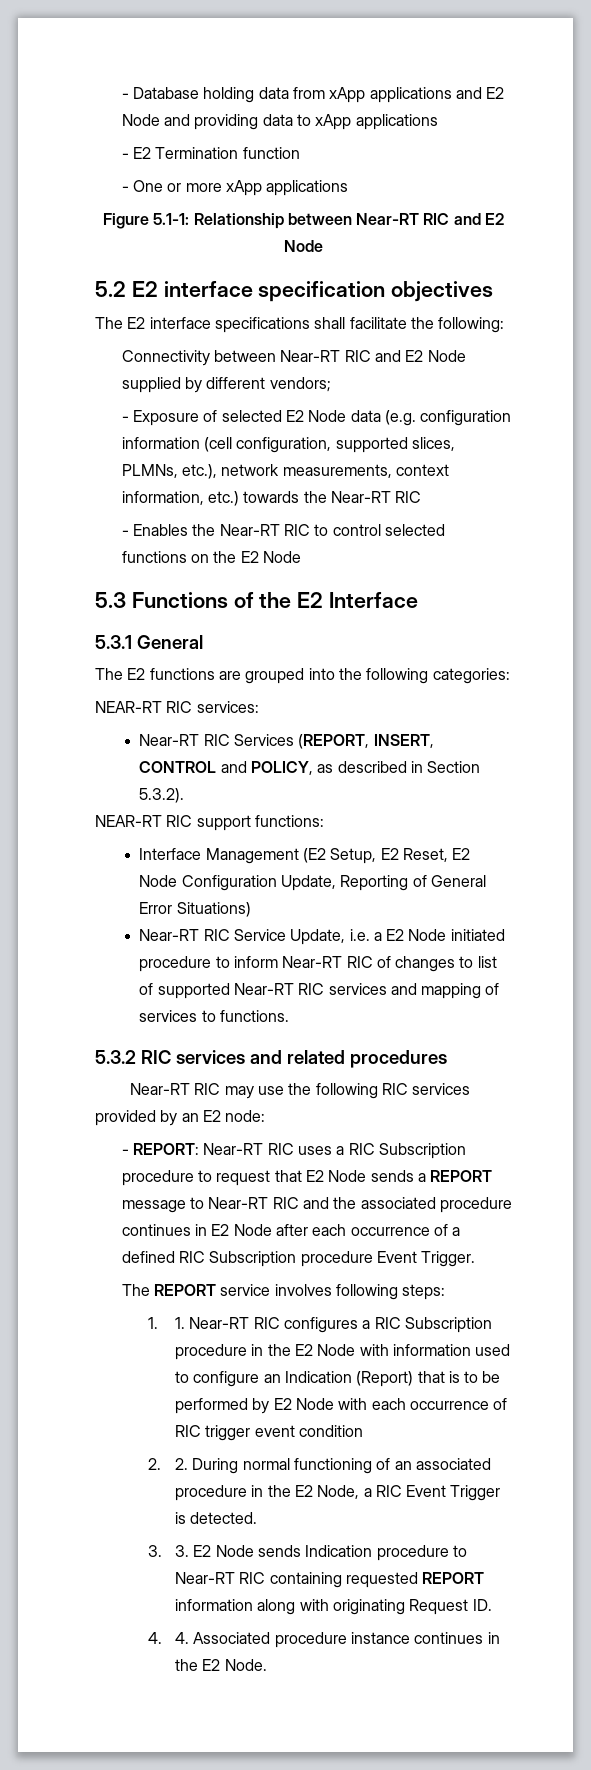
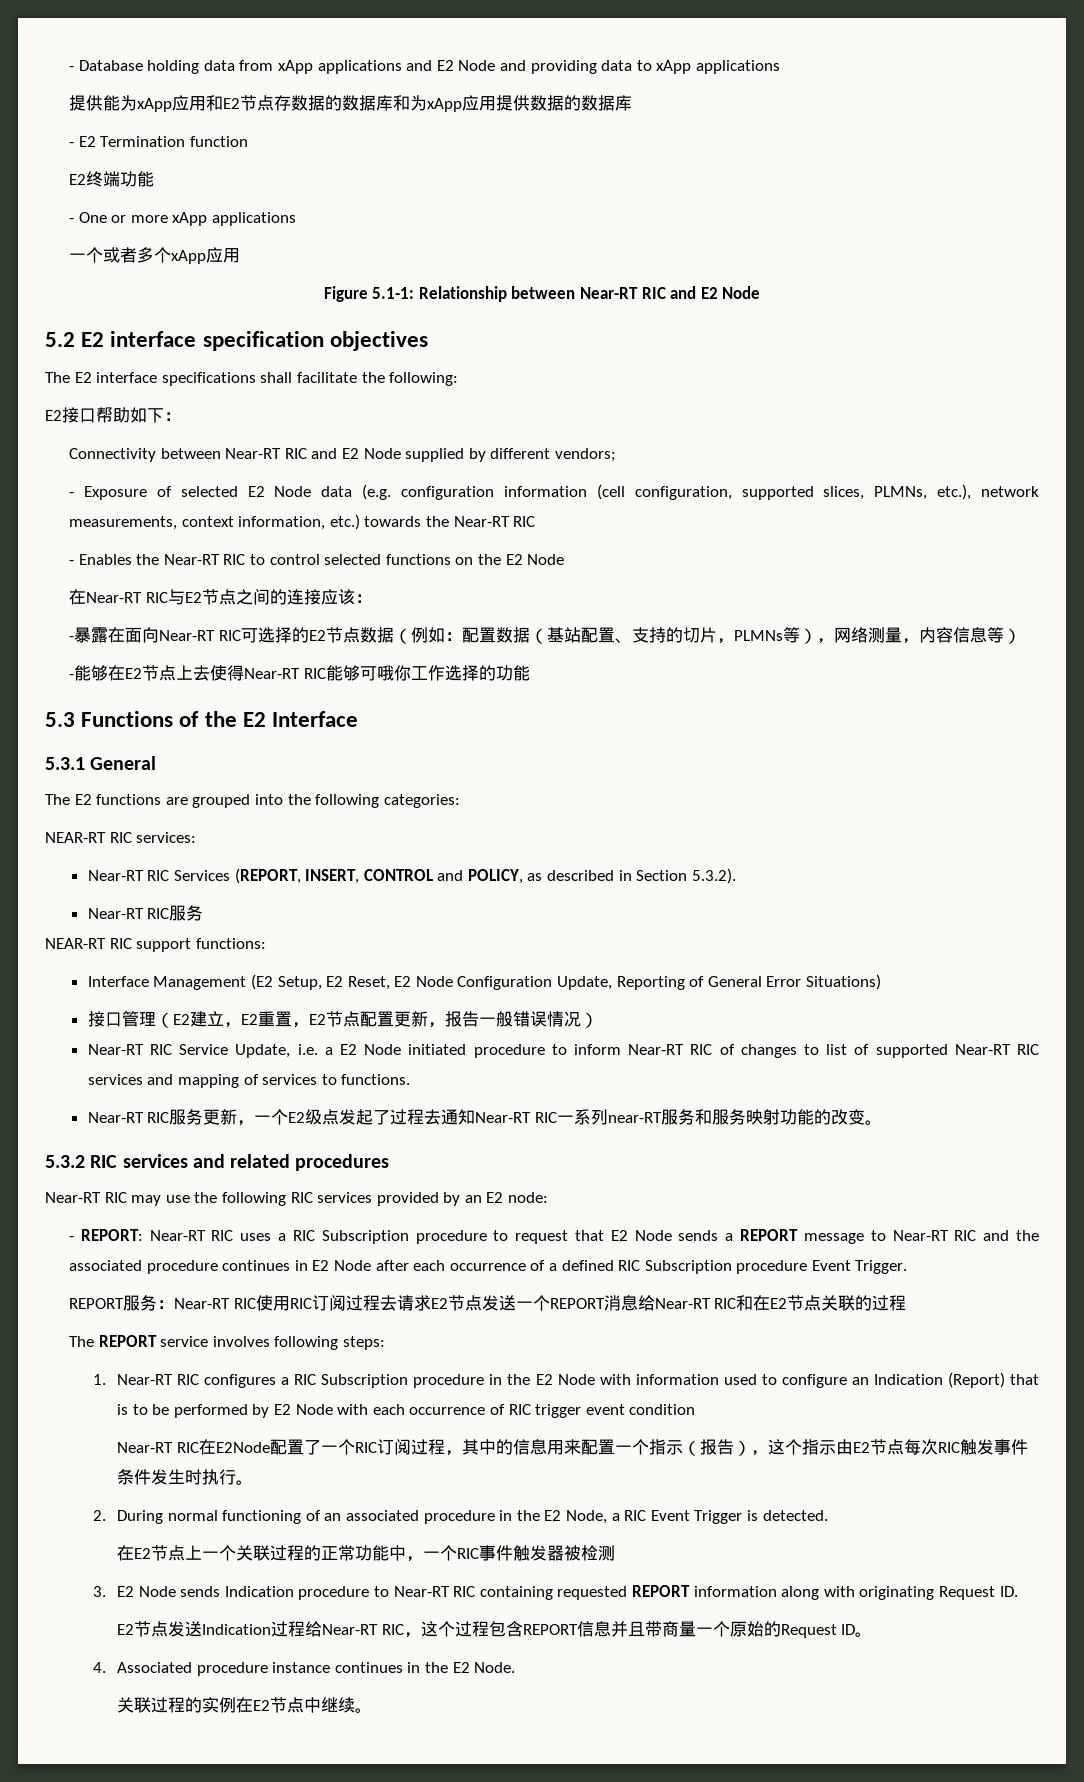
+ 提供能为xApp应用和E2节点存数据的数据库和为xApp应用提供数据的数据库
+ E2终端功能
+ 一个或者多个xApp应用
+ E2接口帮助如下：
+ 在Near-RT RIC与E2节点之间的连接应该：
+ -暴露在面向Near-RT RIC可选择的E2节点数据（例如：配置数据（基站配置、支持的切片，PLMNs等），网络测量，内容信息等）
+ -能够在E2节点上去使得Near-RT RIC能够可哦你工作选择的功能
  Near-RT RIC Services (REPORT, INSERT, CONTROL and POLICY, as described in Section 5.3.2).
+ Near-RT RIC服务
+ 接口管理（E2建立，E2重置，E2节点配置更新，报告一般错误情况）
+ Near-RT RIC服务更新，一个E2级点发起了过程去通知Near-RT RIC一系列near-RT服务和服务映射功能的改变。
+ REPORT服务：Near-RT RIC使用RIC订阅过程去请求E2节点发送一个REPORT消息给Near-RT RIC和在E2节点关联的过程
- 1. 1. Near-RT RIC configures a RIC Subscription procedure in the E2 Node with information used to configure an Indication (Report) that is to be performed by E2 Node with each occurrence of RIC trigger event condition
+ 1. Near-RT RIC configures a RIC Subscription procedure in the E2 Node with information used to configure an Indication (Report) that is to be performed by E2 Node with each occurrence of RIC trigger event condition
- 2. 2. During normal functioning of an associated procedure in the E2 Node, a RIC Event Trigger is detected.
+ Near-RT RIC在E2Node配置了一个RIC订阅过程，其中的信息用来配置一个指示（报告），这个指示由E2节点每次RIC触发事件条件发生时执行。
+ 2. During normal functioning of an associated procedure in the E2 Node, a RIC Event Trigger is detected.
- 3. 3. E2 Node sends Indication procedure to Near-RT RIC containing requested REPORT information along with originating Request ID.
+ 在E2节点上一个关联过程的正常功能中，一个RIC事件触发器被检测
+ 3. E2 Node sends Indication procedure to Near-RT RIC containing requested REPORT information along with originating Request ID.
- 4. 4. Associated procedure instance continues in the E2 Node.
+ E2节点发送Indication过程给Near-RT RIC，这个过程包含REPORT信息并且带商量一个原始的Request ID。
+ 4. Associated procedure instance continues in the E2 Node.
+ 关联过程的实例在E2节点中继续。

